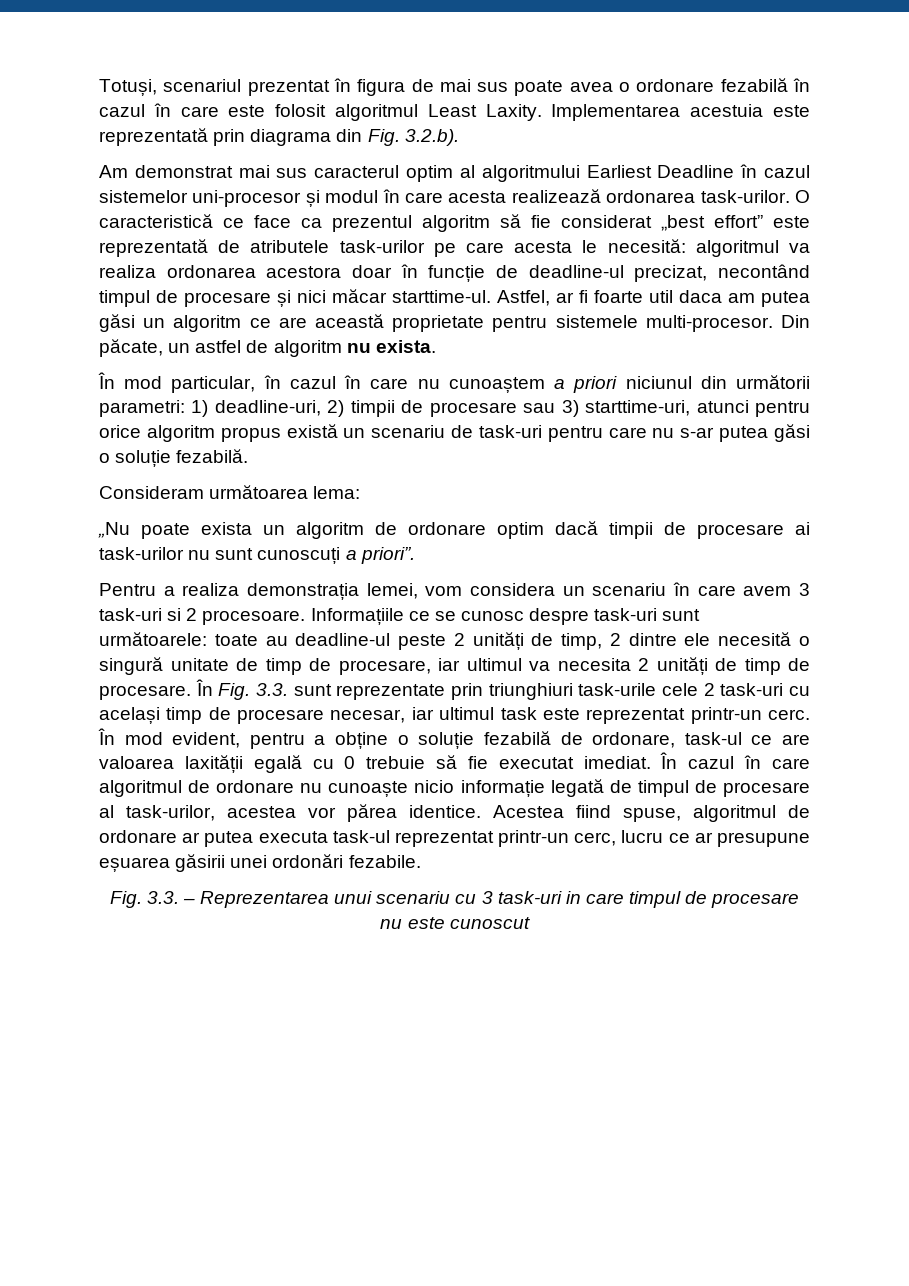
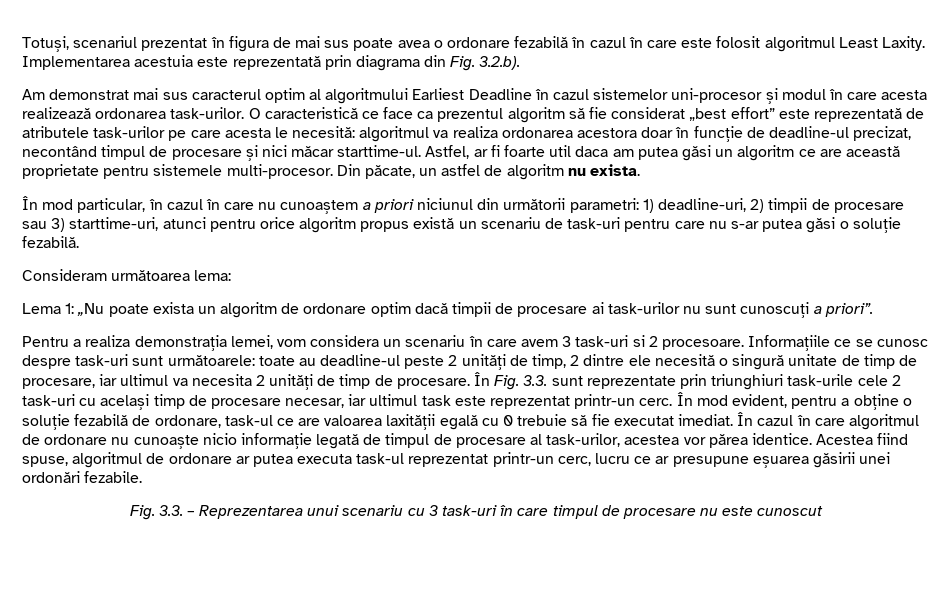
- „Nu poate exista un algoritm de ordonare optim dacă timpii de procesare ai task-urilor nu sunt cunoscuți a priori”.
+ Lema 1: „Nu poate exista un algoritm de ordonare optim dacă timpii de procesare ai task-urilor nu sunt cunoscuți a priori”.
- Fig. 3.3. – Reprezentarea unui scenariu cu 3 task-uri in care timpul de procesare nu este cunoscut
+ Fig. 3.3. – Reprezentarea unui scenariu cu 3 task-uri în care timpul de procesare nu este cunoscut

